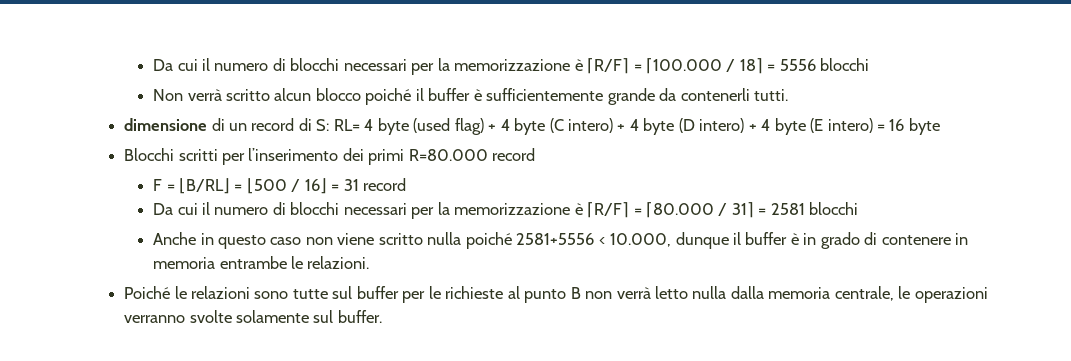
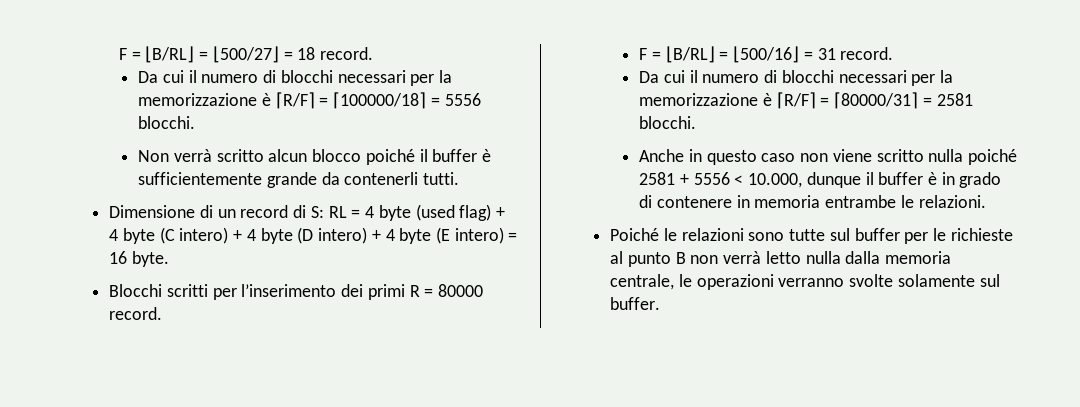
+ F = ⌊B/RL⌋ = ⌊500/27⌋ = 18 record.
- Da cui il numero di blocchi necessari per la memorizzazione è ⌈R/F⌉ = ⌈100.000 / 18⌉ = 5556 blocchi
+ Da cui il numero di blocchi necessari per la memorizzazione è ⌈R/F⌉ = ⌈100000/18⌉ = 5556 blocchi.
- dimensione di un record di S: RL= 4 byte (used flag) + 4 byte (C intero) + 4 byte (D intero) + 4 byte (E intero) = 16 byte
+ Dimensione di un record di S: RL = 4 byte (used flag) + 4 byte (C intero) + 4 byte (D intero) + 4 byte (E intero) = 16 byte.
- Blocchi scritti per l’inserimento dei primi R=80.000 record
- F = ⌊B/RL⌋ = ⌊500 / 16⌋ = 31 record
+ Blocchi scritti per l’inserimento dei primi R = 80000 record.
+ F = ⌊B/RL⌋ = ⌊500/16⌋ = 31 record.
- Da cui il numero di blocchi necessari per la memorizzazione è ⌈R/F⌉ = ⌈80.000 / 31⌉ = 2581 blocchi
+ Da cui il numero di blocchi necessari per la memorizzazione è ⌈R/F⌉ = ⌈80000/31⌉ = 2581 blocchi.
- Anche in questo caso non viene scritto nulla poiché 2581+5556 < 10.000, dunque il buffer è in grado di contenere in memoria entrambe le relazioni.
+ Anche in questo caso non viene scritto nulla poiché 2581 + 5556 < 10.000, dunque il buffer è in grado di contenere in memoria entrambe le relazioni.

